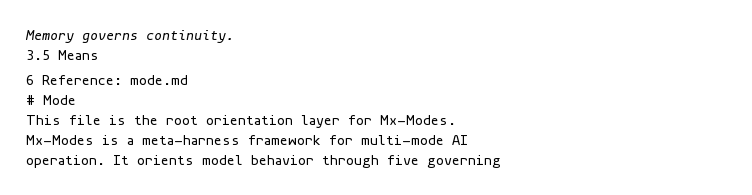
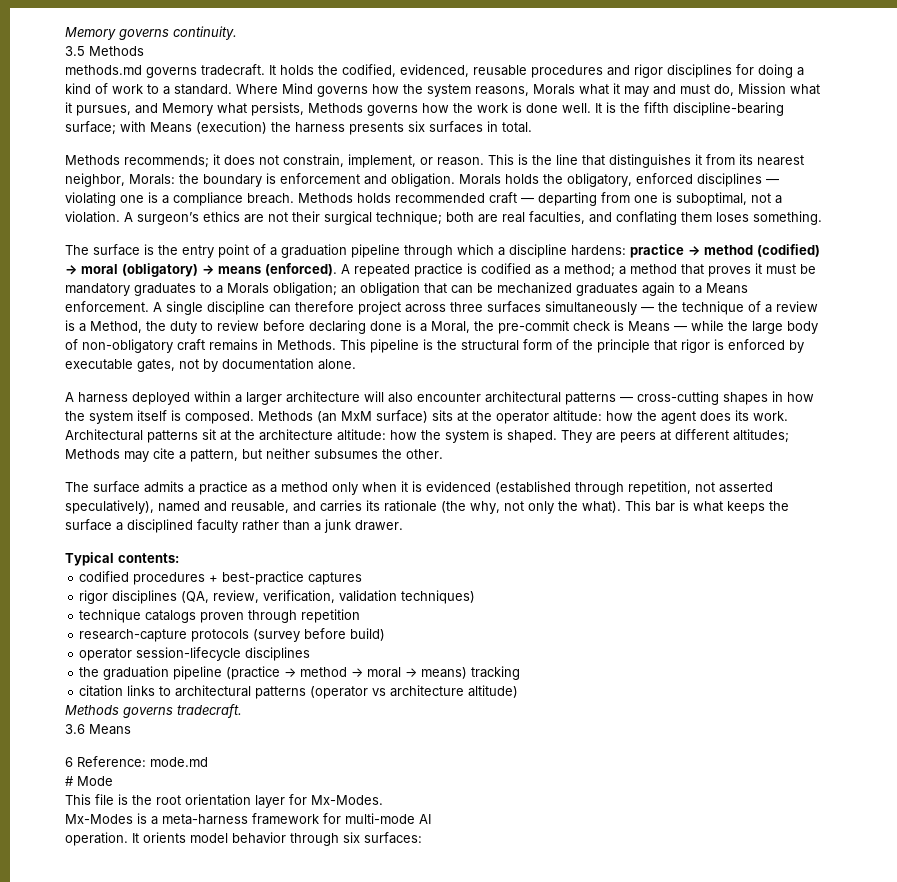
- 3.5 Means
+ 3.5 Methods
+ methods.md governs tradecraft. It holds the codified, evidenced, reusable procedures and rigor disciplines for doing a kind of work to a standard. Where Mind governs how the system reasons, Morals what it may and must do, Mission what it pursues, and Memory what persists, Methods governs how the work is done well. It is the fifth discipline-bearing surface; with Means (execution) the harness presents six surfaces in total.
+ Methods recommends; it does not constrain, implement, or reason. This is the line that distinguishes it from its nearest neighbor, Morals: the boundary is enforcement and obligation. Morals holds the obligatory, enforced disciplines — violating one is a compliance breach. Methods holds recommended craft — departing from one is suboptimal, not a violation. A surgeon’s ethics are not their surgical technique; both are real faculties, and conflating them loses something.
+ The surface is the entry point of a graduation pipeline through which a discipline hardens: practice → method (codified) → moral (obligatory) → means (enforced). A repeated practice is codified as a method; a method that proves it must be mandatory graduates to a Morals obligation; an obligation that can be mechanized graduates again to a Means enforcement. A single discipline can therefore project across three surfaces simultaneously — the technique of a review is a Method, the duty to review before declaring done is a Moral, the pre-commit check is Means — while the large body of non-obligatory craft remains in Methods. This pipeline is the structural form of the principle that rigor is enforced by executable gates, not by documentation alone.
+ A harness deployed within a larger architecture will also encounter architectural patterns — cross-cutting shapes in how the system itself is composed. Methods (an MxM surface) sits at the operator altitude: how the agent does its work. Architectural patterns sit at the architecture altitude: how the system is shaped. They are peers at different altitudes; Methods may cite a pattern, but neither subsumes the other.
+ The surface admits a practice as a method only when it is evidenced (established through repetition, not asserted speculatively), named and reusable, and carries its rationale (the why, not only the what). This bar is what keeps the surface a disciplined faculty rather than a junk drawer.
+ Typical contents:
+ codified procedures + best-practice captures
+ rigor disciplines (QA, review, verification, validation techniques)
+ technique catalogs proven through repetition
+ research-capture protocols (survey before build)
+ operator session-lifecycle disciplines
+ the graduation pipeline (practice → method → moral → means) tracking
+ citation links to architectural patterns (operator vs architecture altitude)
+ Methods governs tradecraft.
+ 3.6 Means
- It orients model behavior through five governing
+ It orients model behavior through six surfaces:

